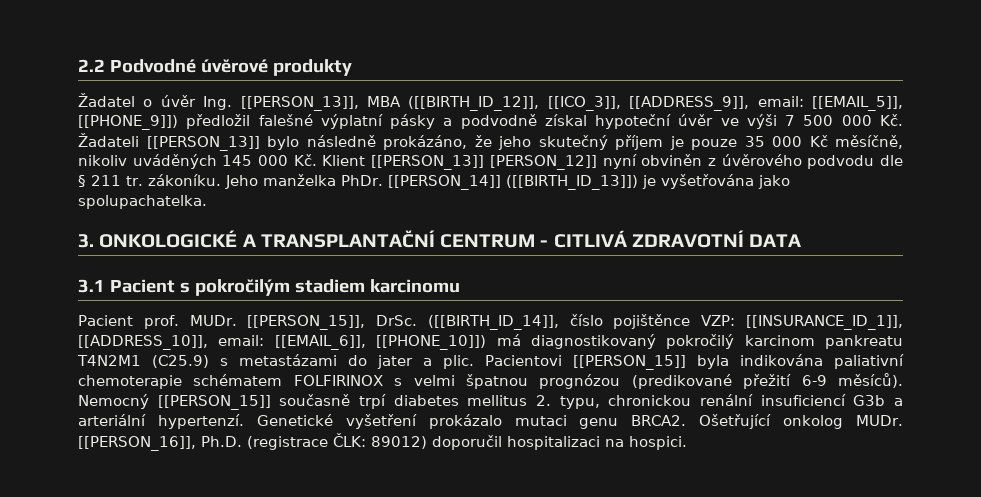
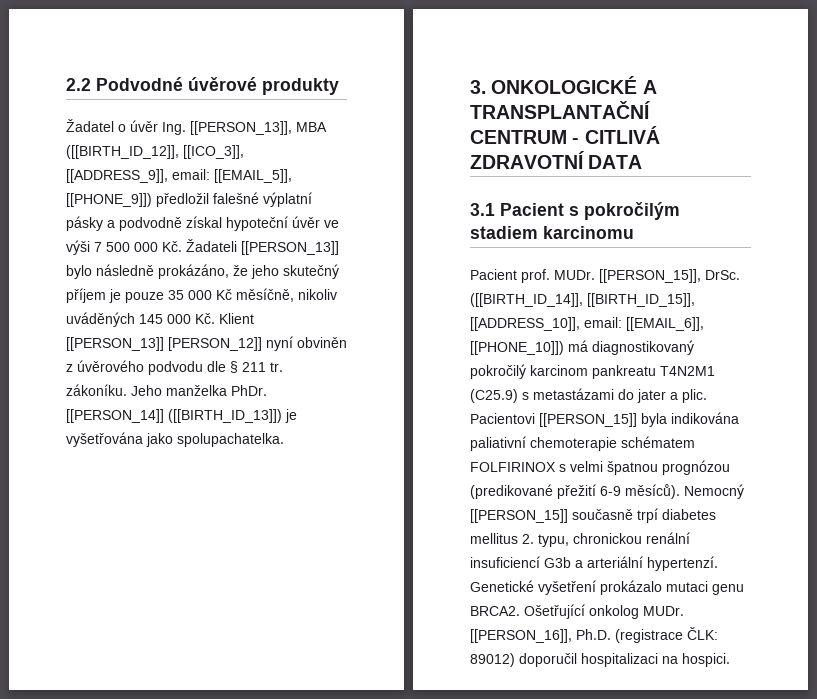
- ([[BIRTH_ID_14]], číslo pojištěnce VZP: [[INSURANCE_ID_1]], [[ADDRESS_10]], email: [[EMAIL_6]], [[PHONE_10]]) má diagnostikovaný pokročilý karcinom pankreatu T4N2M1 (C25.9) s metastázami do jater a plic.
+ ([[BIRTH_ID_14]], [[BIRTH_ID_15]], [[ADDRESS_10]], email: [[EMAIL_6]], [[PHONE_10]]) má diagnostikovaný pokročilý karcinom pankreatu T4N2M1 (C25.9) s metastázami do jater a plic.

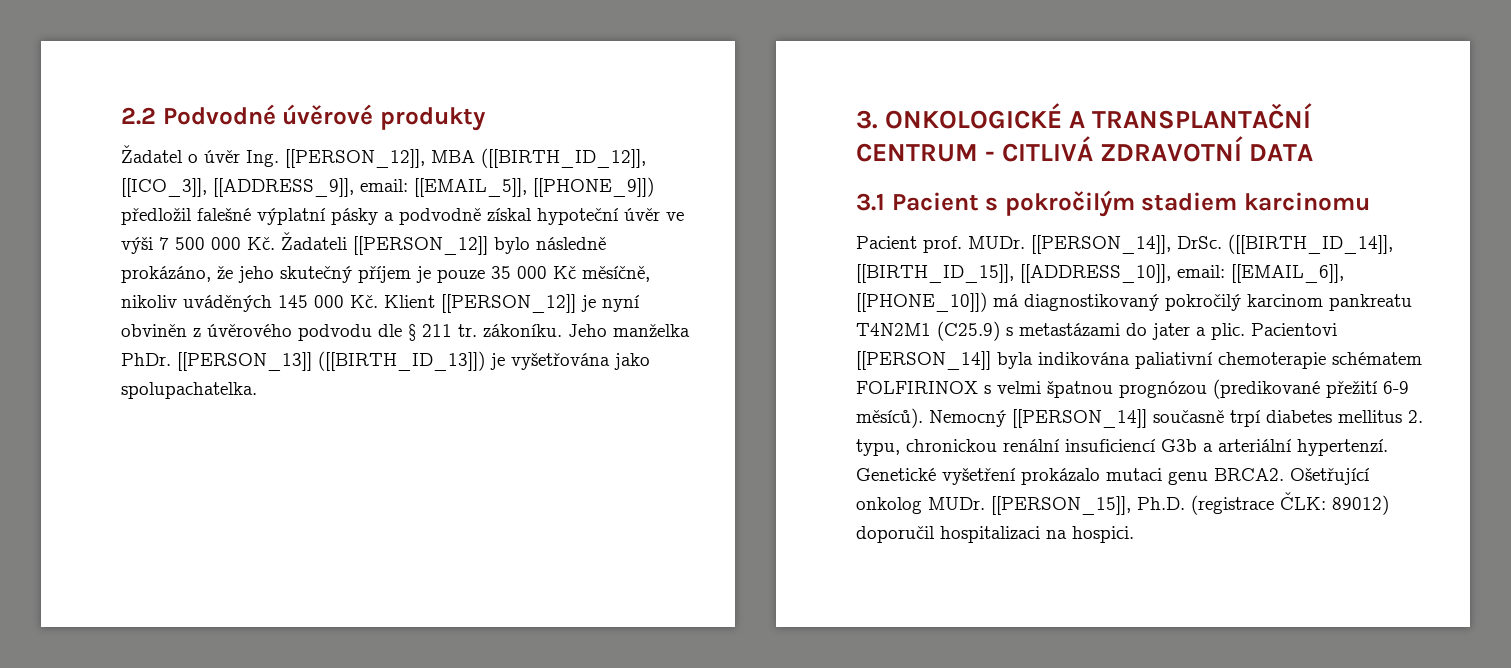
- Žadatel o úvěr Ing. [[PERSON_13]], MBA ([[BIRTH_ID_12]], [[ICO_3]], [[ADDRESS_9]], email: [[EMAIL_5]], [[PHONE_9]]) předložil falešné výplatní pásky a podvodně získal hypoteční úvěr ve výši 7 500 000 Kč. Žadateli [[PERSON_13]] bylo následně prokázáno, že jeho skutečný příjem je pouze 35 000 Kč měsíčně, nikoliv uváděných 145 000 Kč. Klient [[PERSON_13]] [PERSON_12]] nyní obviněn z úvěrového podvodu dle § 211 tr. zákoníku.
+ Žadatel o úvěr Ing. [[PERSON_12]], MBA ([[BIRTH_ID_12]], [[ICO_3]], [[ADDRESS_9]], email: [[EMAIL_5]], [[PHONE_9]]) předložil falešné výplatní pásky a podvodně získal hypoteční úvěr ve výši 7 500 000 Kč. Žadateli [[PERSON_12]] bylo následně prokázáno, že jeho skutečný příjem je pouze 35 000 Kč měsíčně, nikoliv uváděných 145 000 Kč. Klient [[PERSON_12]] je nyní obviněn z úvěrového podvodu dle § 211 tr. zákoníku.
- [[PERSON_14]] ([[BIRTH_ID_13]]) je vyšetřována jako spolupachatelka.
+ [[PERSON_13]] ([[BIRTH_ID_13]]) je vyšetřována jako spolupachatelka.
- [[PERSON_15]], DrSc.
+ [[PERSON_14]], DrSc.
- Pacientovi [[PERSON_15]] byla indikována paliativní chemoterapie schématem FOLFIRINOX s velmi špatnou prognózou (predikované přežití 6-9 měsíců).
+ Pacientovi [[PERSON_14]] byla indikována paliativní chemoterapie schématem FOLFIRINOX s velmi špatnou prognózou (predikované přežití 6-9 měsíců).
- Nemocný [[PERSON_15]] současně trpí diabetes mellitus 2. typu, chronickou renální insuficiencí G3b a arteriální hypertenzí.
+ Nemocný [[PERSON_14]] současně trpí diabetes mellitus 2. typu, chronickou renální insuficiencí G3b a arteriální hypertenzí.
- [[PERSON_16]], Ph.D. (registrace ČLK: 89012) doporučil hospitalizaci na hospici.
+ [[PERSON_15]], Ph.D. (registrace ČLK: 89012) doporučil hospitalizaci na hospici.

